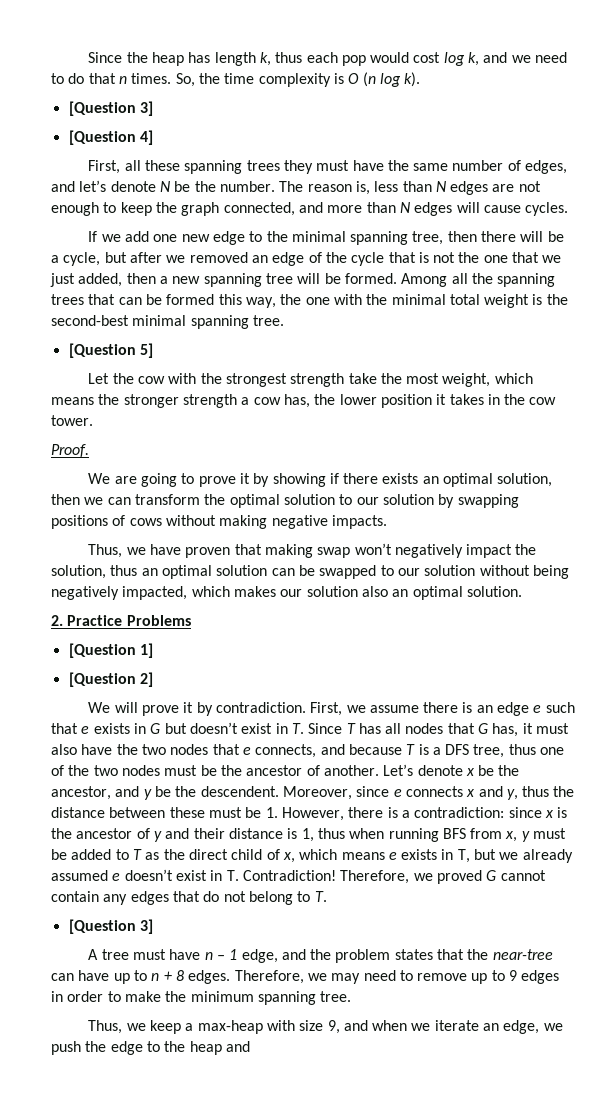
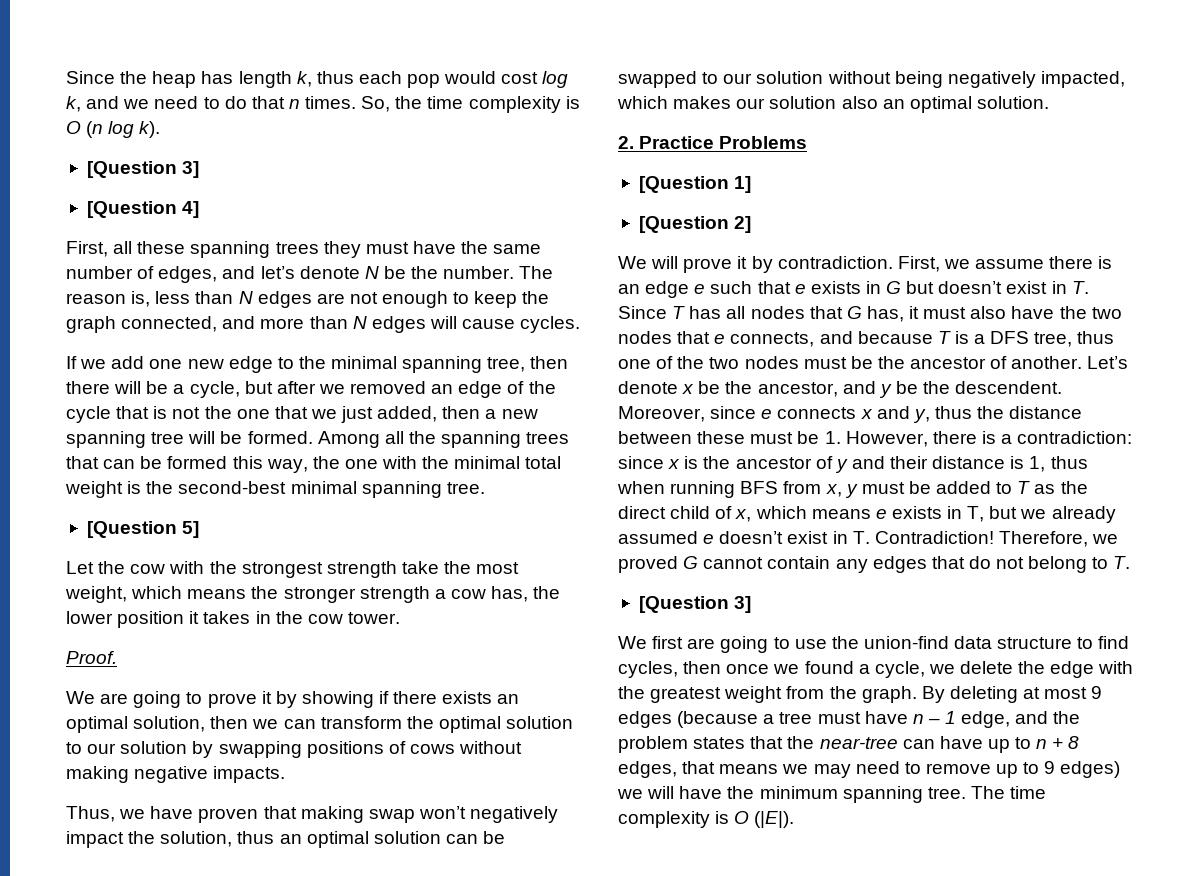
- A tree must have n – 1 edge, and the problem states that the near-tree can have up to n + 8 edges. Therefore, we may need to remove up to 9 edges in order to make the minimum spanning tree.
- Thus, we keep a max-heap with size 9, and when we iterate an edge, we push the edge to the heap and
+ We first are going to use the union-find data structure to find cycles, then once we found a cycle, we delete the edge with the greatest weight from the graph. By deleting at most 9 edges (because a tree must have n – 1 edge, and the problem states that the near-tree can have up to n + 8 edges, that means we may need to remove up to 9 edges) we will have the minimum spanning tree. The time complexity is O (|E|).

